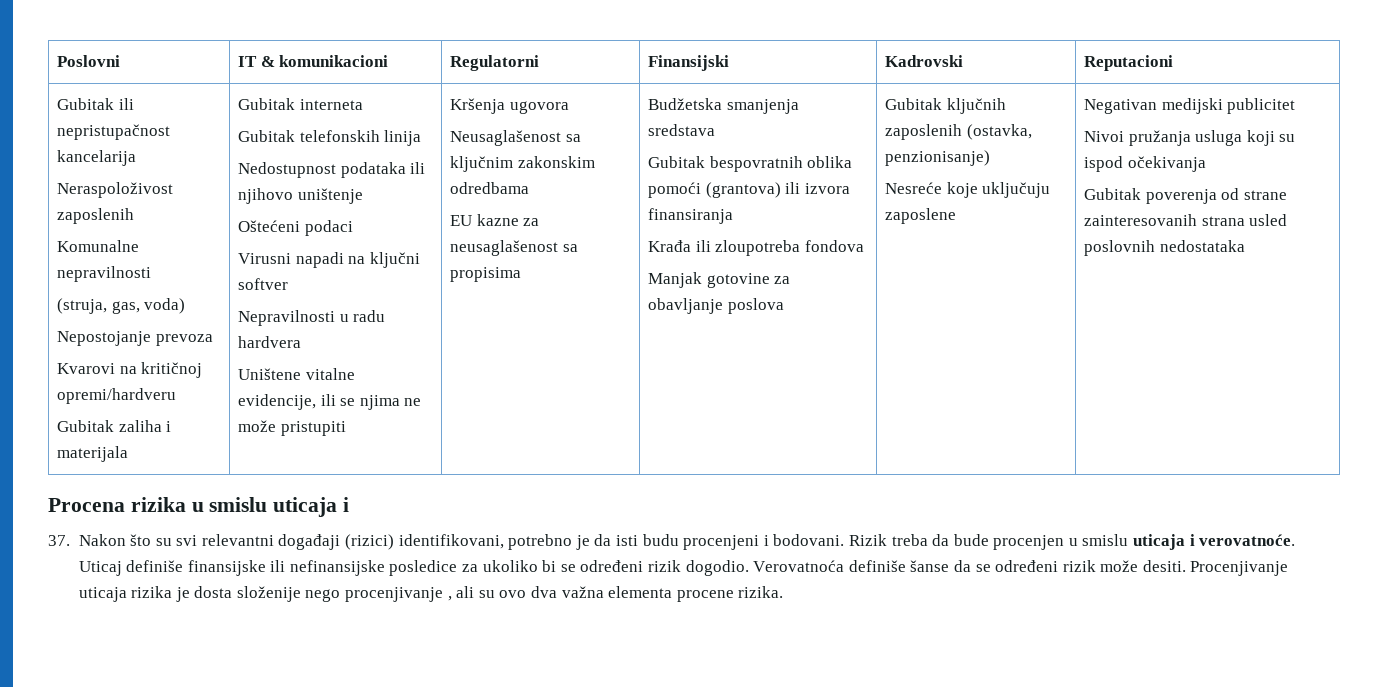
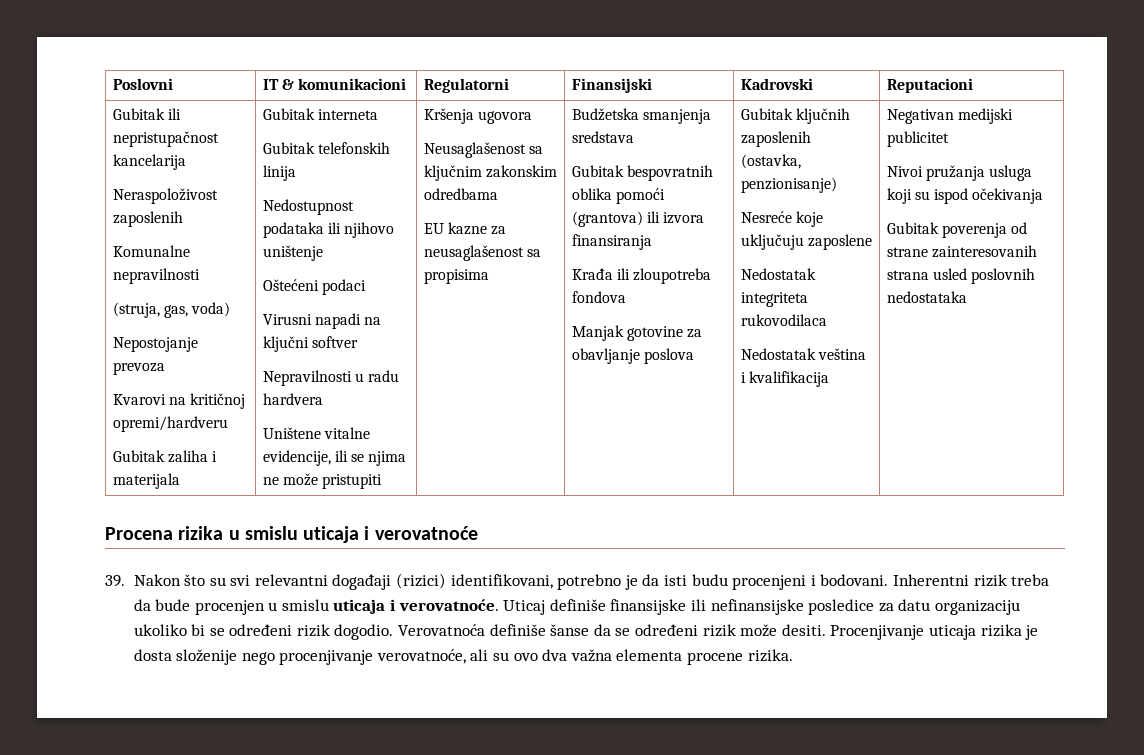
+ Nedostatak integriteta rukovodilaca
+ Nedostatak veština i kvalifikacija
- Procena rizika u smislu uticaja i
- 37. Nakon što su svi relevantni događaji (rizici) identifikovani, potrebno je da isti budu procenjeni i bodovani.
+ Procena rizika u smislu uticaja i verovatnoće
+ 39. Nakon što su svi relevantni događaji (rizici) identifikovani, potrebno je da isti budu procenjeni i bodovani.
- Rizik treba da bude procenjen u smislu uticaja i verovatnoće.
+ Inherentni rizik treba da bude procenjen u smislu uticaja i verovatnoće.
- Uticaj definiše finansijske ili nefinansijske posledice za ukoliko bi se određeni rizik dogodio.
+ Uticaj definiše finansijske ili nefinansijske posledice za datu organizaciju ukoliko bi se određeni rizik dogodio.
- Procenjivanje uticaja rizika je dosta složenije nego procenjivanje , ali su ovo dva važna elementa procene rizika.
+ Procenjivanje uticaja rizika je dosta složenije nego procenjivanje verovatnoće, ali su ovo dva važna elementa procene rizika.

